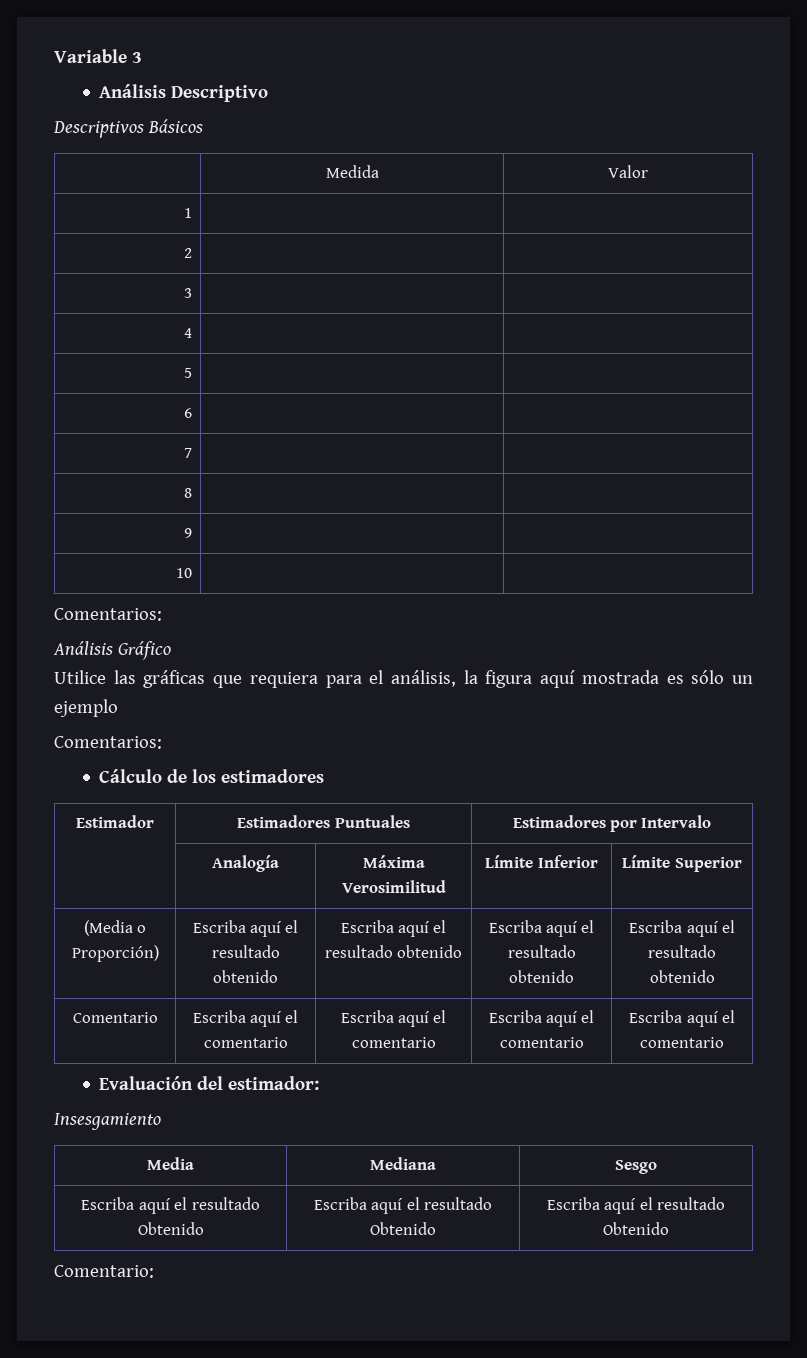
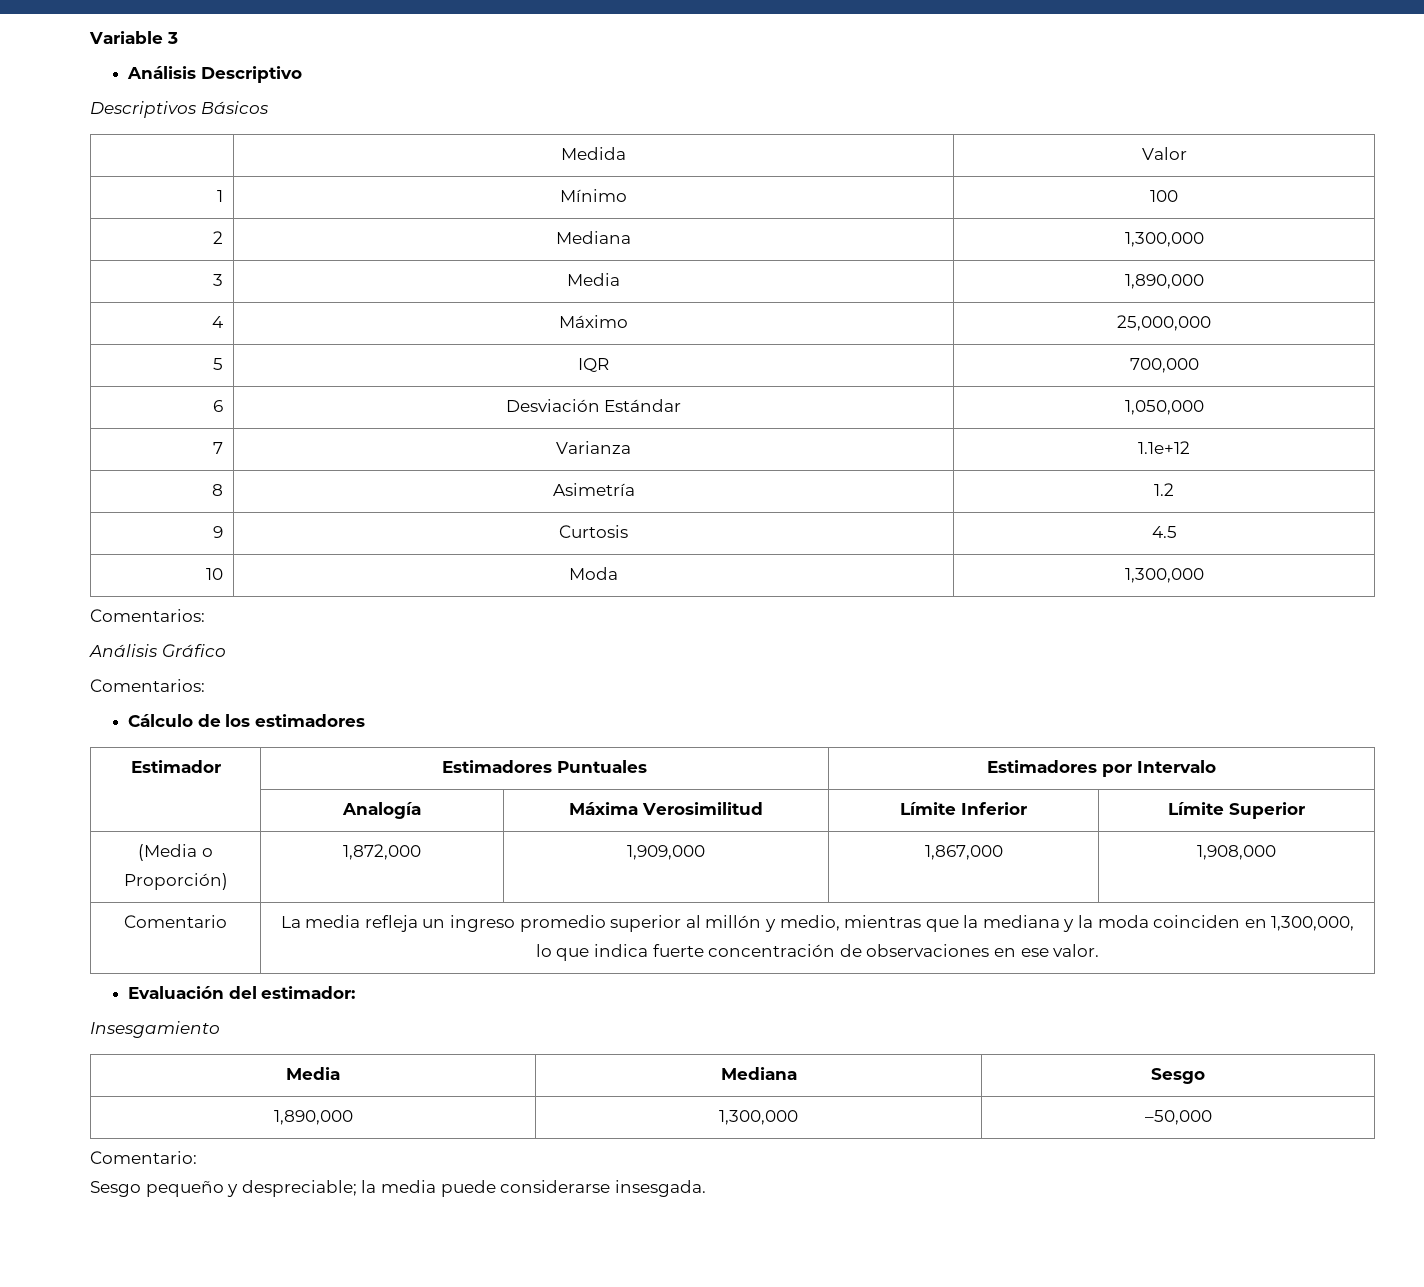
- 1 | |
+ 1 | Mínimo | 100
- 2 | |
+ 2 | Mediana | 1,300,000
- 3 | |
+ 3 | Media | 1,890,000
- 4 | |
+ 4 | Máximo | 25,000,000
- 5 | |
+ 5 | IQR | 700,000
- 6 | |
+ 6 | Desviación Estándar | 1,050,000
- 7 | |
+ 7 | Varianza | 1.1e+12
- 8 | |
+ 8 | Asimetría | 1.2
- 9 | |
+ 9 | Curtosis | 4.5
- 10 | |
+ 10 | Moda | 1,300,000
- Utilice las gráficas que requiera para el análisis, la figura aquí mostrada es sólo un ejemplo
- (Media o Proporción) | Escriba aquí el resultado obtenido | Escriba aquí el resultado obtenido | Escriba aquí el resultado obtenido | Escriba aquí el resultado obtenido
- Comentario | Escriba aquí el comentario | Escriba aquí el comentario | Escriba aquí el comentario | Escriba aquí el comentario
+ (Media o Proporción) | 1,872,000 | 1,909,000 | 1,867,000 | 1,908,000
+ Comentario | La media refleja un ingreso promedio superior al millón y medio, mientras que la mediana y la moda coinciden en 1,300,000, lo que indica fuerte concentración de observaciones en ese valor.
- Escriba aquí el resultado Obtenido | Escriba aquí el resultado Obtenido | Escriba aquí el resultado Obtenido
+ 1,890,000 | 1,300,000 | –50,000
  Comentario:
+ Sesgo pequeño y despreciable; la media puede considerarse insesgada.

